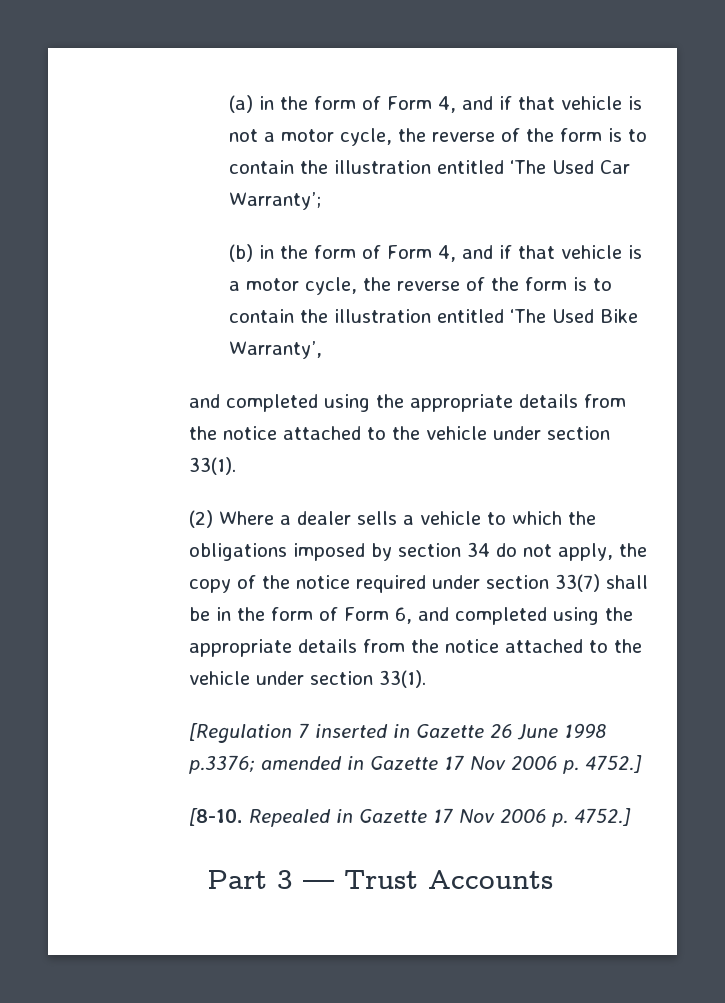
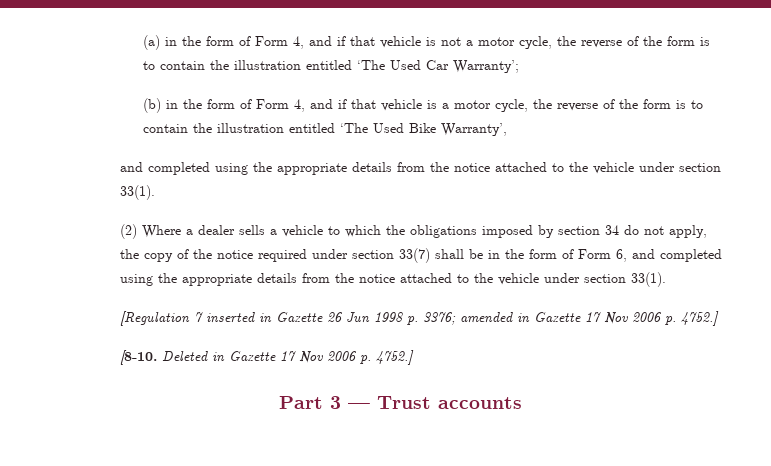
- [Regulation 7 inserted in Gazette 26 June 1998 p.3376; amended in Gazette 17 Nov 2006 p. 4752.]
+ [Regulation 7 inserted in Gazette 26 Jun 1998 p. 3376; amended in Gazette 17 Nov 2006 p. 4752.]
- Repealed in Gazette 17 Nov 2006 p. 4752.]
+ Deleted in Gazette 17 Nov 2006 p. 4752.]
- Part 3 — Trust Accounts
+ Part 3 — Trust accounts

